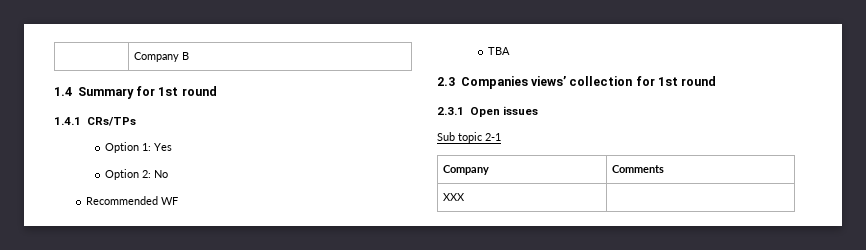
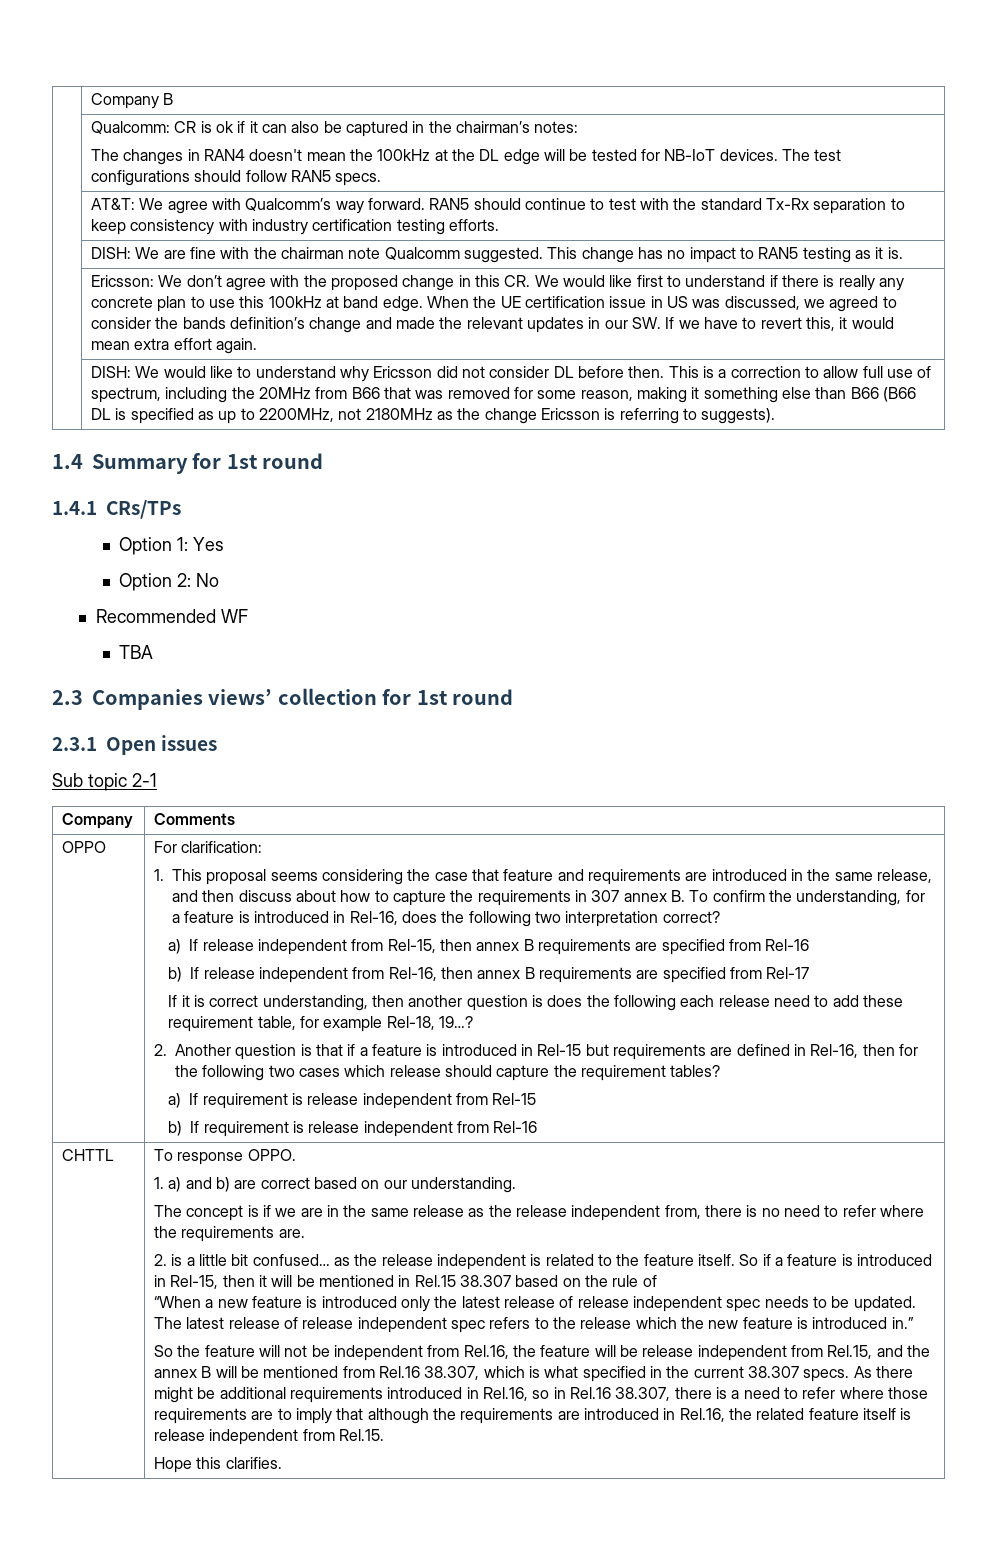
+ | Qualcomm: CR is ok if it can also be captured in the chairman’s notes:
+ The changes in RAN4 doesn't mean the 100kHz at the DL edge will be tested for NB-IoT devices. The test configurations should follow RAN5 specs.
+ | AT&T: We agree with Qualcomm’s way forward. RAN5 should continue to test with the standard Tx-Rx separation to keep consistency with industry certification testing efforts.
+ | DISH: We are fine with the chairman note Qualcomm suggested. This change has no impact to RAN5 testing as it is.
+ | Ericsson: We don’t agree with the proposed change in this CR. We would like first to understand if there is really any concrete plan to use this 100kHz at band edge. When the UE certification issue in US was discussed, we agreed to consider the bands definition’s change and made the relevant updates in our SW. If we have to revert this, it would mean extra effort again.
+ | DISH: We would like to understand why Ericsson did not consider DL before then. This is a correction to allow full use of spectrum, including the 20MHz from B66 that was removed for some reason, making it something else than B66 (B66 DL is specified as up to 2200MHz, not 2180MHz as the change Ericsson is referring to suggests).
- XXX
+ OPPO | For clarification:
+ 1. This proposal seems considering the case that feature and requirements are introduced in the same release, and then discuss about how to capture the requirements in 307 annex B. To confirm the understanding, for a feature is introduced in Rel-16, does the following two interpretation correct?
+ a) If release independent from Rel-15, then annex B requirements are specified from Rel-16
+ b) If release independent from Rel-16, then annex B requirements are specified from Rel-17
+ If it is correct understanding, then another question is does the following each release need to add these requirement table, for example Rel-18, 19…?
+ 2. Another question is that if a feature is introduced in Rel-15 but requirements are defined in Rel-16, then for the following two cases which release should capture the requirement tables?
+ a) If requirement is release independent from Rel-15
+ b) If requirement is release independent from Rel-16
+ CHTTL | To response OPPO.
+ 1. a) and b) are correct based on our understanding.
+ The concept is if we are in the same release as the release independent from, there is no need to refer where the requirements are.
+ 2. is a little bit confused… as the release independent is related to the feature itself. So if a feature is introduced in Rel-15, then it will be mentioned in Rel.15 38.307 based on the rule of
+ “When a new feature is introduced only the latest release of release independent spec needs to be updated. The latest release of release independent spec refers to the release which the new feature is introduced in.”
+ So the feature will not be independent from Rel.16, the feature will be release independent from Rel.15, and the annex B will be mentioned from Rel.16 38.307, which is what specified in the current 38.307 specs. As there might be additional requirements introduced in Rel.16, so in Rel.16 38.307, there is a need to refer where those requirements are to imply that although the requirements are introduced in Rel.16, the related feature itself is release independent from Rel.15.
+ Hope this clarifies.

